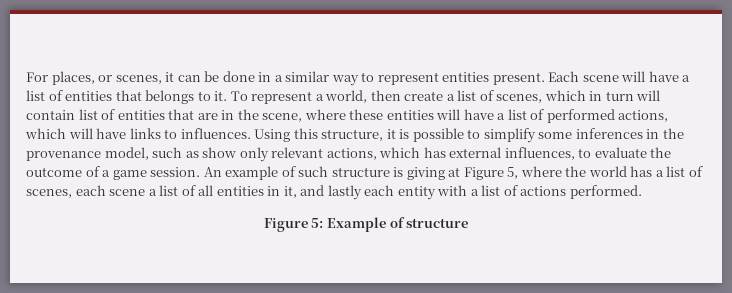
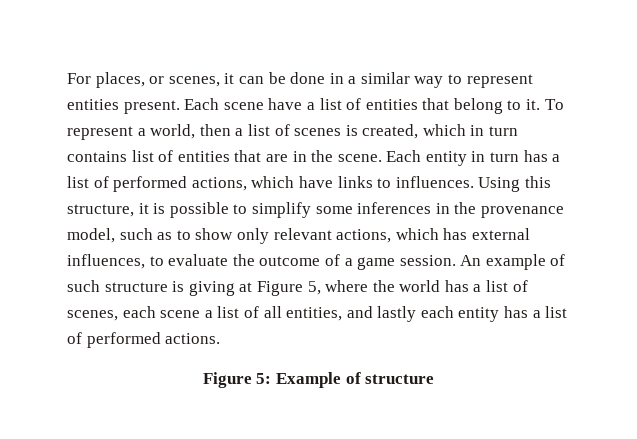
- Each scene will have a list of entities that belongs to it.
+ Each scene have a list of entities that belong to it.
- To represent a world, then create a list of scenes, which in turn will contain list of entities that are in the scene, where these entities will have a list of performed actions, which will have links to influences.
+ To represent a world, then a list of scenes is created, which in turn contains list of entities that are in the scene. Each entity in turn has a list of performed actions, which have links to influences.
- Using this structure, it is possible to simplify some inferences in the provenance model, such as show only relevant actions, which has external influences, to evaluate the outcome of a game session.
+ Using this structure, it is possible to simplify some inferences in the provenance model, such as to show only relevant actions, which has external influences, to evaluate the outcome of a game session.
- An example of such structure is giving at Figure 5, where the world has a list of scenes, each scene a list of all entities in it, and lastly each entity with a list of actions performed.
+ An example of such structure is giving at Figure 5, where the world has a list of scenes, each scene a list of all entities, and lastly each entity has a list of performed actions.

